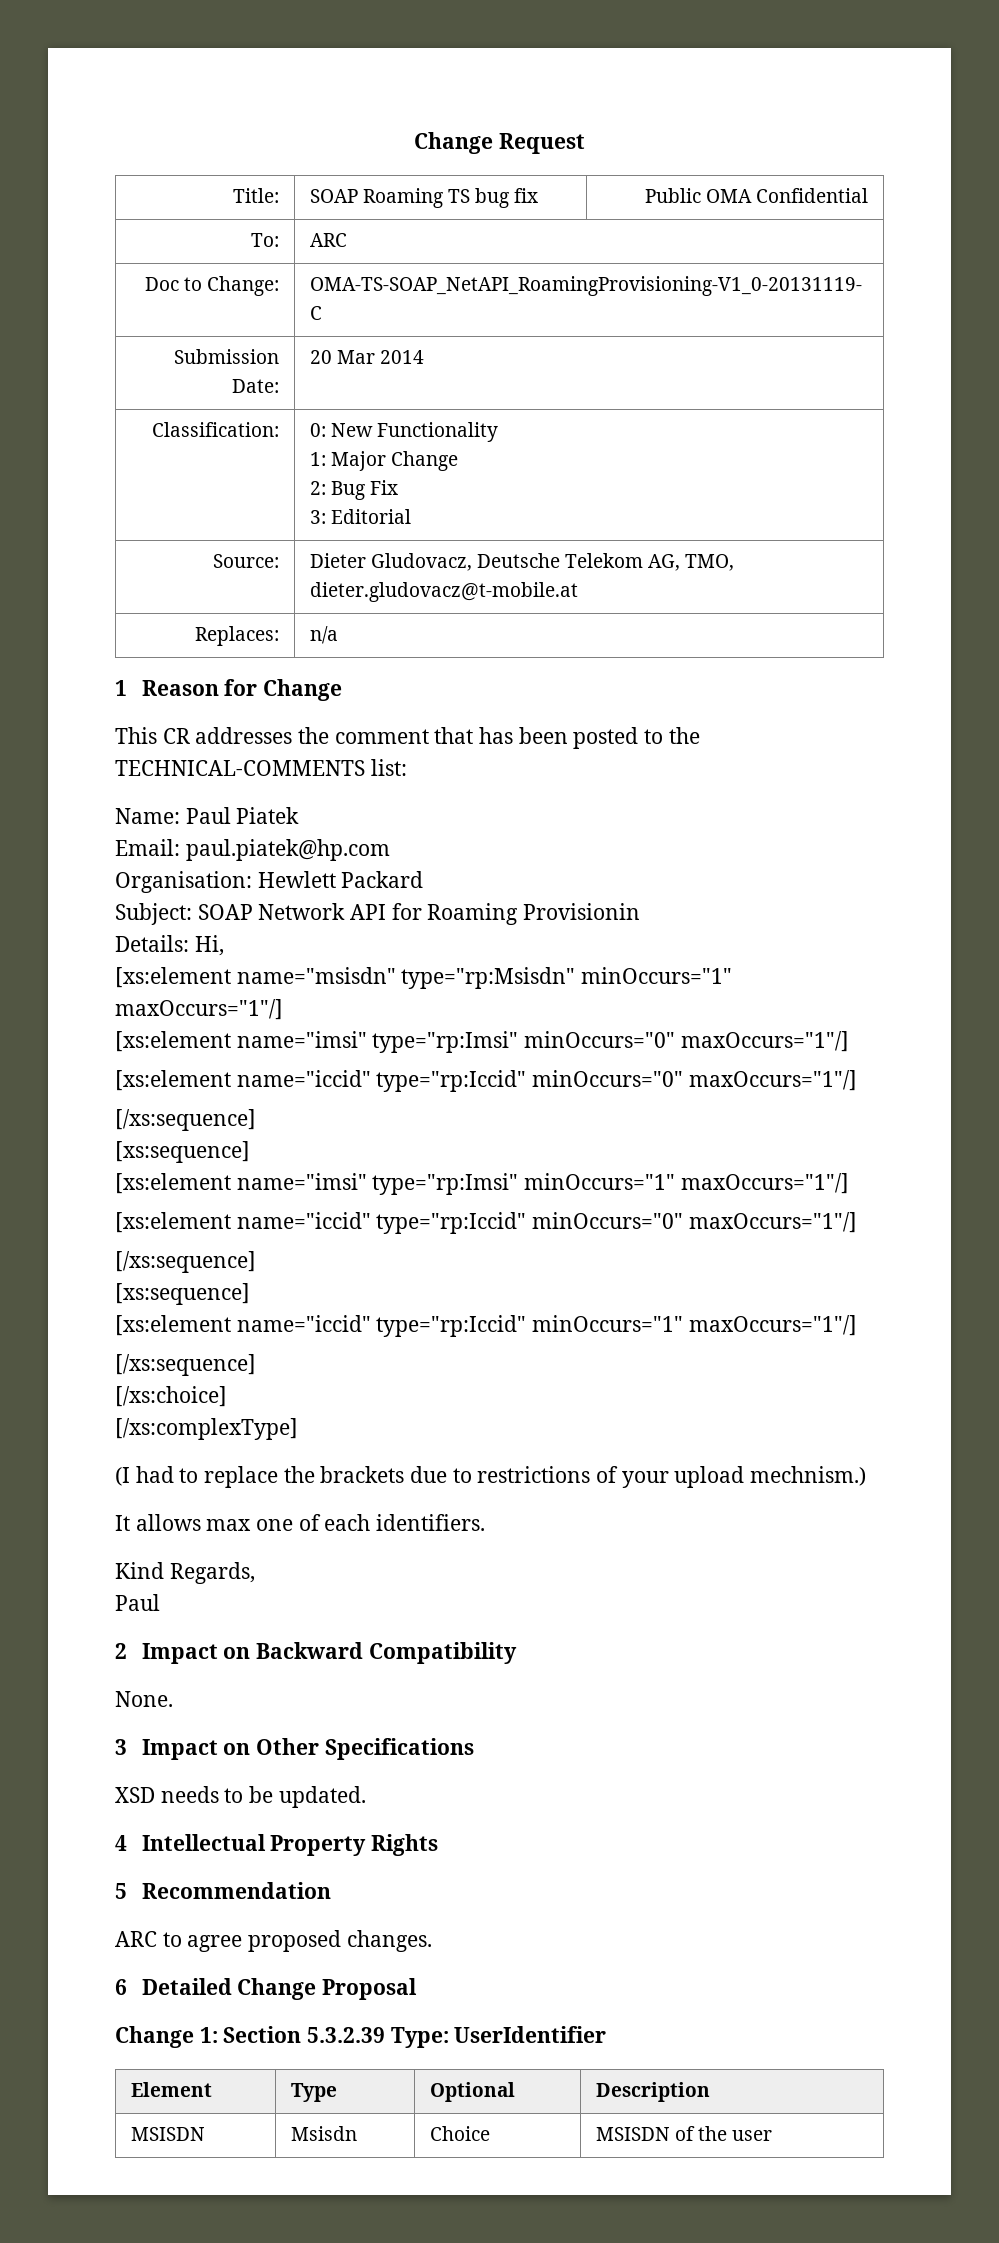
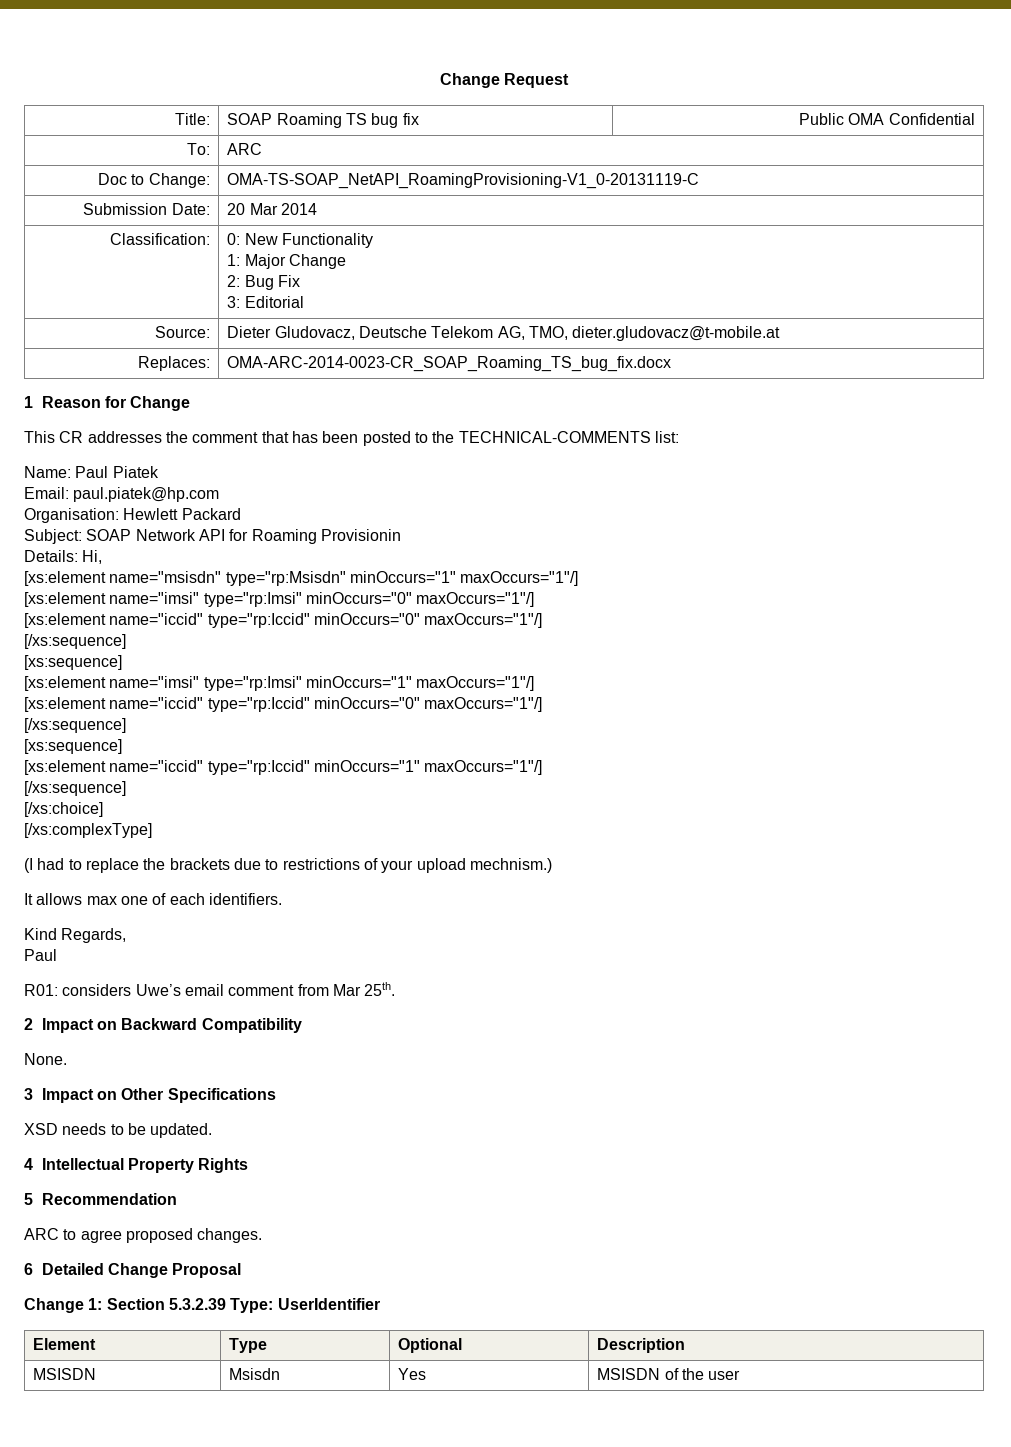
- Replaces: | n/a
+ Replaces: | OMA-ARC-2014-0023-CR_SOAP_Roaming_TS_bug_fix.docx
+ R01: considers Uwe’s email comment from Mar 25th.
- MSISDN | Msisdn | Choice | MSISDN of the user
+ MSISDN | Msisdn | Yes | MSISDN of the user

